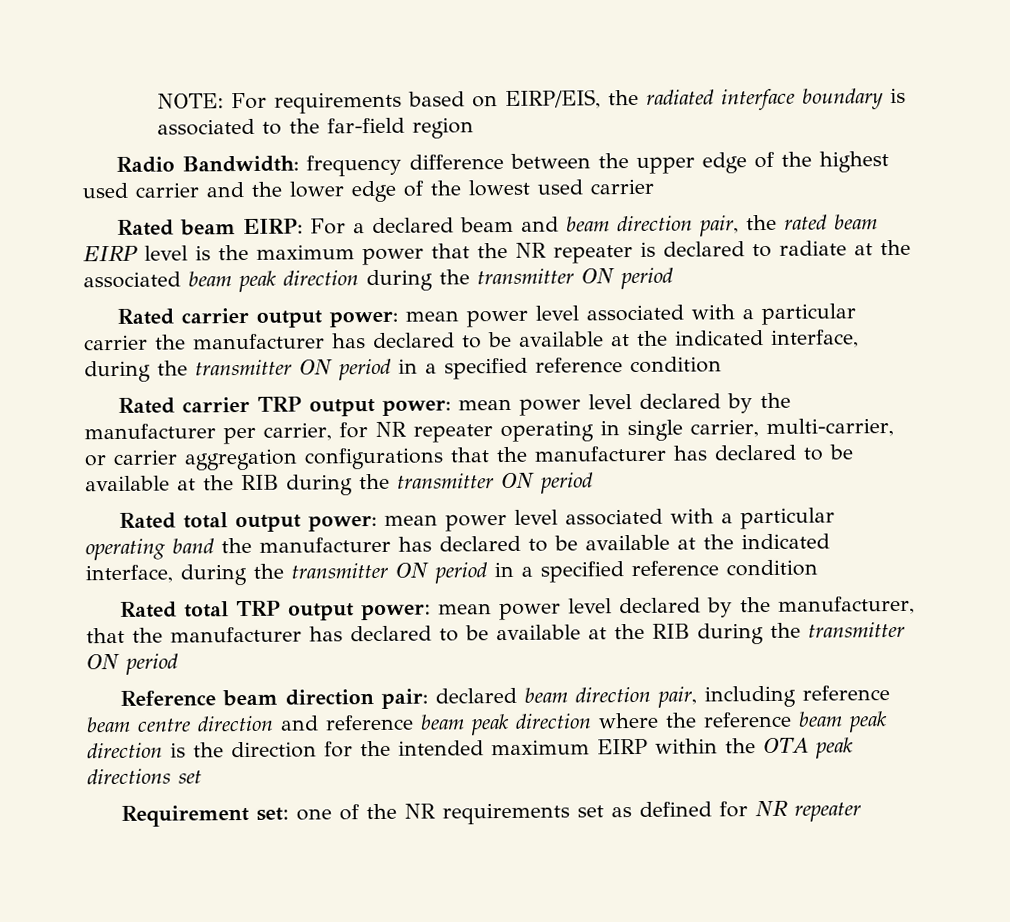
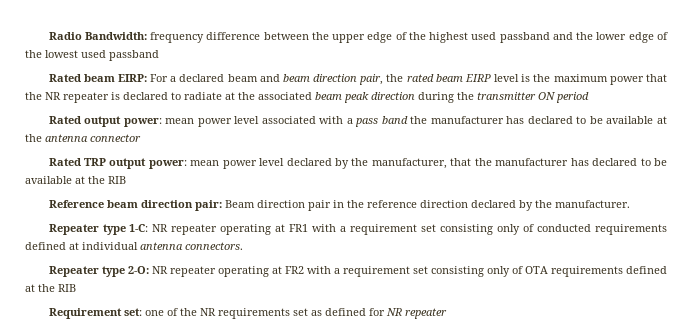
- NOTE: For requirements based on EIRP/EIS, the radiated interface boundary is associated to the far-field region
- Radio Bandwidth: frequency difference between the upper edge of the highest used carrier and the lower edge of the lowest used carrier
+ Radio Bandwidth: frequency difference between the upper edge of the highest used passband and the lower edge of the lowest used passband
- Rated carrier output power: mean power level associated with a particular carrier the manufacturer has declared to be available at the indicated interface, during the transmitter ON period in a specified reference condition
- Rated carrier TRP output power: mean power level declared by the manufacturer per carrier, for NR repeater operating in single carrier, multi-carrier, or carrier aggregation configurations that the manufacturer has declared to be available at the RIB during the transmitter ON period
- Rated total output power: mean power level associated with a particular operating band the manufacturer has declared to be available at the indicated interface, during the transmitter ON period in a specified reference condition
- Rated total TRP output power: mean power level declared by the manufacturer, that the manufacturer has declared to be available at the RIB during the transmitter ON period
+ Rated output power: mean power level associated with a pass band the manufacturer has declared to be available at the antenna connector
+ Rated TRP output power: mean power level declared by the manufacturer, that the manufacturer has declared to be available at the RIB
- Reference beam direction pair: declared beam direction pair, including reference beam centre direction and reference beam peak direction where the reference beam peak direction is the direction for the intended maximum EIRP within the OTA peak directions set
+ Reference beam direction pair: Beam direction pair in the reference direction declared by the manufacturer.
+ Repeater type 1-C: NR repeater operating at FR1 with a requirement set consisting only of conducted requirements defined at individual antenna connectors.
+ Repeater type 2-O: NR repeater operating at FR2 with a requirement set consisting only of OTA requirements defined at the RIB

